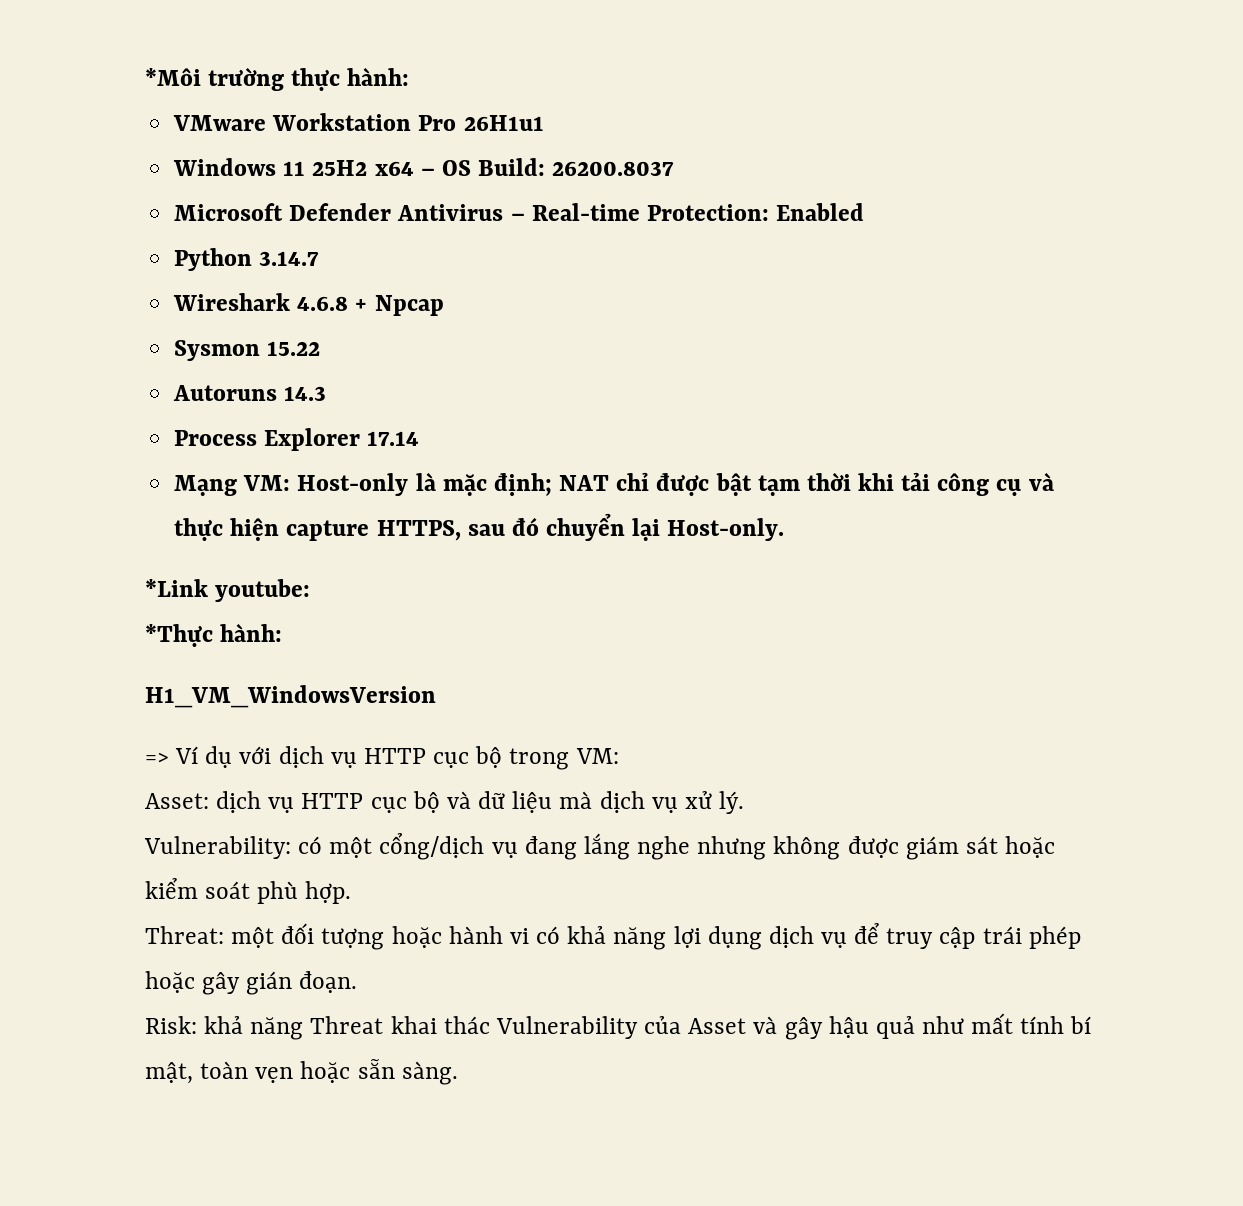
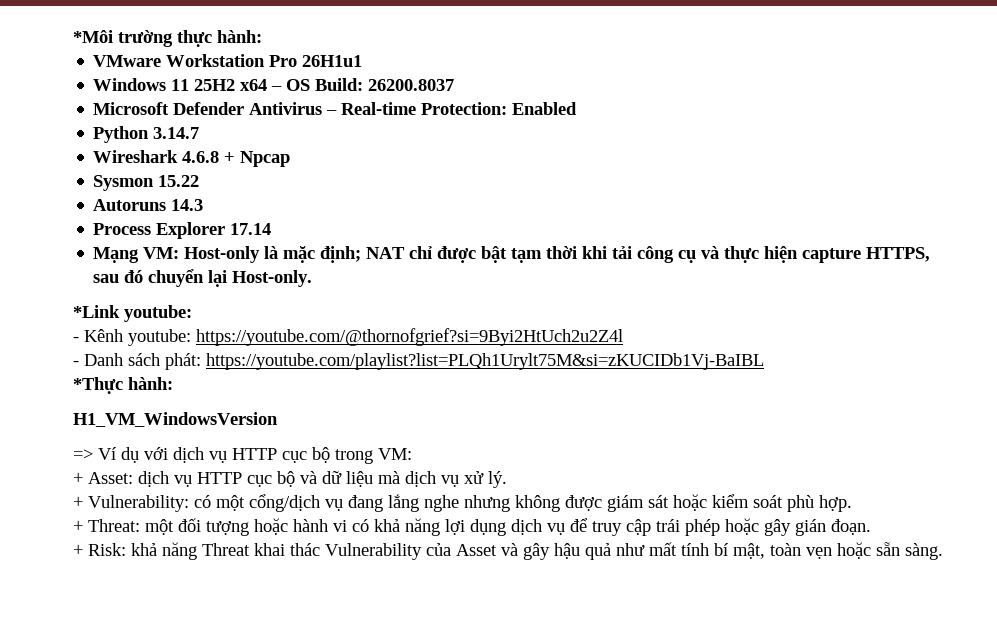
+ - Kênh youtube: https://youtube.com/@thornofgrief?si=9Byi2HtUch2u2Z4l
+ - Danh sách phát: https://youtube.com/playlist?list=PLQh1Urylt75M&si=zKUCIDb1Vj-BaIBL
- Asset: dịch vụ HTTP cục bộ và dữ liệu mà dịch vụ xử lý.
+ + Asset: dịch vụ HTTP cục bộ và dữ liệu mà dịch vụ xử lý.
- Vulnerability: có một cổng/dịch vụ đang lắng nghe nhưng không được giám sát hoặc kiểm soát phù hợp.
+ + Vulnerability: có một cổng/dịch vụ đang lắng nghe nhưng không được giám sát hoặc kiểm soát phù hợp.
- Threat: một đối tượng hoặc hành vi có khả năng lợi dụng dịch vụ để truy cập trái phép hoặc gây gián đoạn.
+ + Threat: một đối tượng hoặc hành vi có khả năng lợi dụng dịch vụ để truy cập trái phép hoặc gây gián đoạn.
- Risk: khả năng Threat khai thác Vulnerability của Asset và gây hậu quả như mất tính bí mật, toàn vẹn hoặc sẵn sàng.
+ + Risk: khả năng Threat khai thác Vulnerability của Asset và gây hậu quả như mất tính bí mật, toàn vẹn hoặc sẵn sàng.

